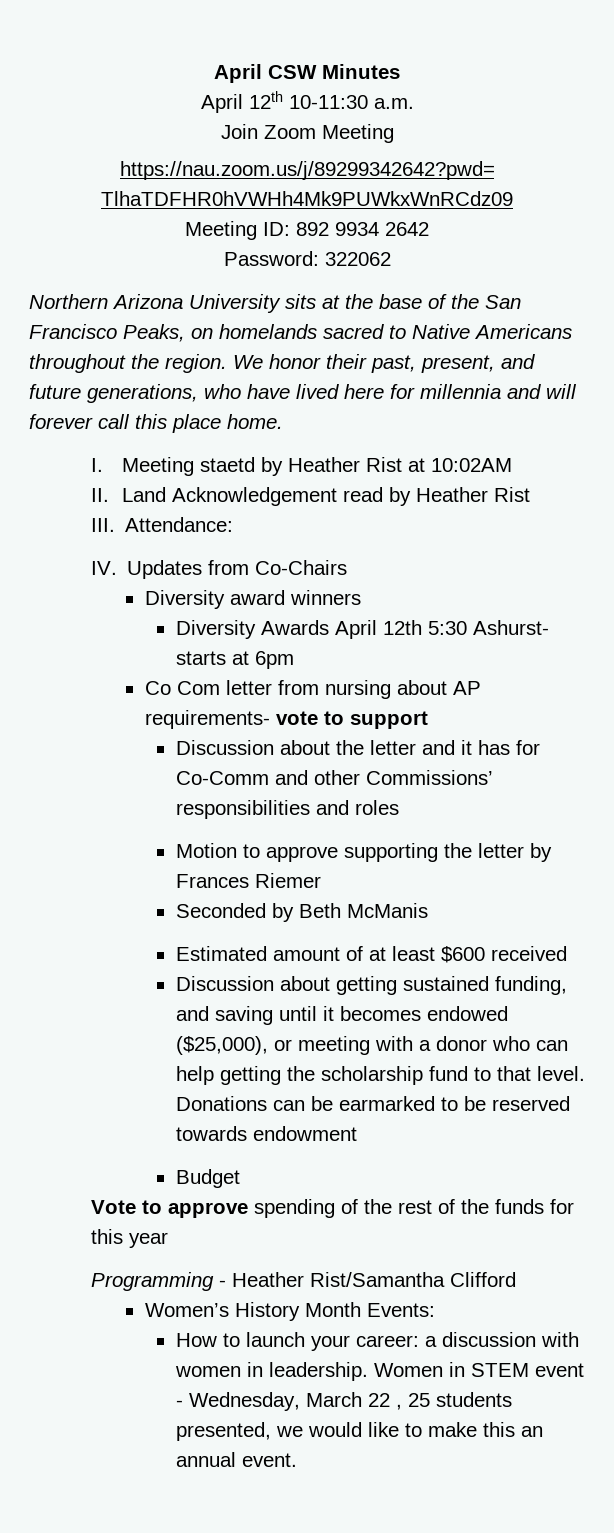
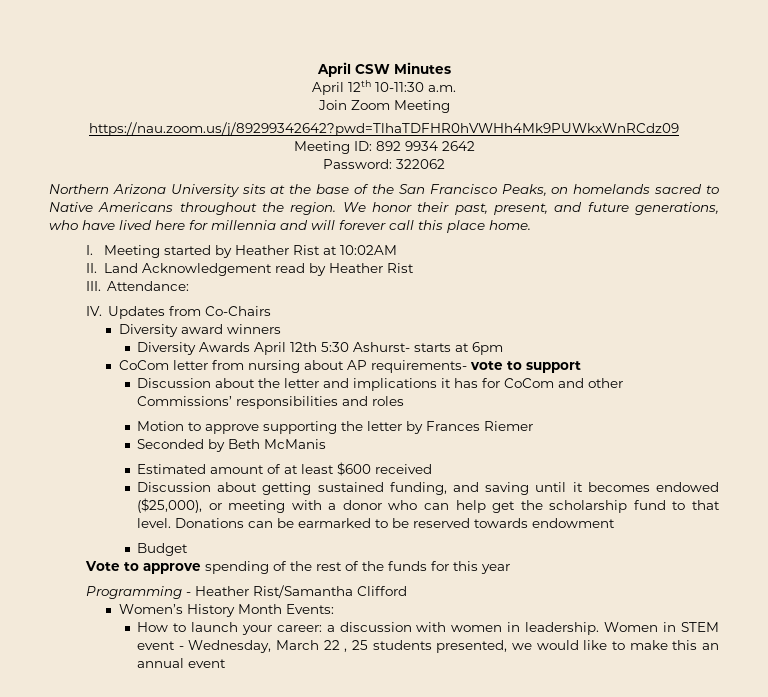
- I. Meeting staetd by Heather Rist at 10:02AM
+ I. Meeting started by Heather Rist at 10:02AM
- Co Com letter from nursing about AP requirements- vote to support
+ CoCom letter from nursing about AP requirements- vote to support
- Discussion about the letter and it has for Co-Comm and other Commissions’ responsibilities and roles
+ Discussion about the letter and implications it has for CoCom and other Commissions’ responsibilities and roles
- Discussion about getting sustained funding, and saving until it becomes endowed ($25,000), or meeting with a donor who can help getting the scholarship fund to that level.
+ Discussion about getting sustained funding, and saving until it becomes endowed ($25,000), or meeting with a donor who can help get the scholarship fund to that level.
- Women in STEM event - Wednesday, March 22 , 25 students presented, we would like to make this an annual event.
+ Women in STEM event - Wednesday, March 22 , 25 students presented, we would like to make this an annual event

